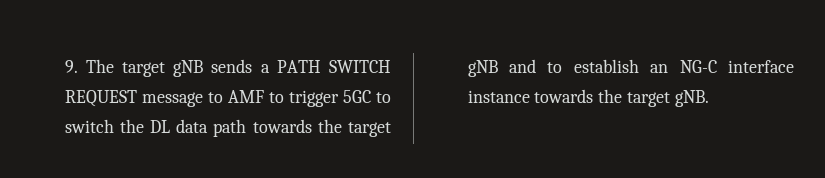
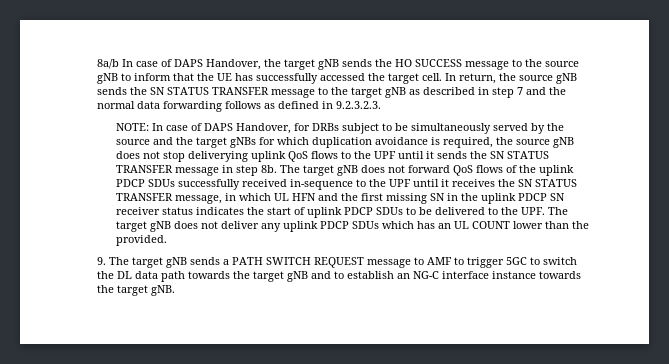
+ 8a/b In case of DAPS Handover, the target gNB sends the HO SUCCESS message to the source gNB to inform that the UE has successfully accessed the target cell. In return, the source gNB sends the SN STATUS TRANSFER message to the target gNB as described in step 7 and the normal data forwarding follows as defined in 9.2.3.2.3.
+ NOTE: In case of DAPS Handover, for DRBs subject to be simultaneously served by the source and the target gNBs for which duplication avoidance is required, the source gNB does not stop deliverying uplink QoS flows to the UPF until it sends the SN STATUS TRANSFER message in step 8b. The target gNB does not forward QoS flows of the uplink PDCP SDUs successfully received in-sequence to the UPF until it receives the SN STATUS TRANSFER message, in which UL HFN and the first missing SN in the uplink PDCP SN receiver status indicates the start of uplink PDCP SDUs to be delivered to the UPF. The target gNB does not deliver any uplink PDCP SDUs which has an UL COUNT lower than the provided.

